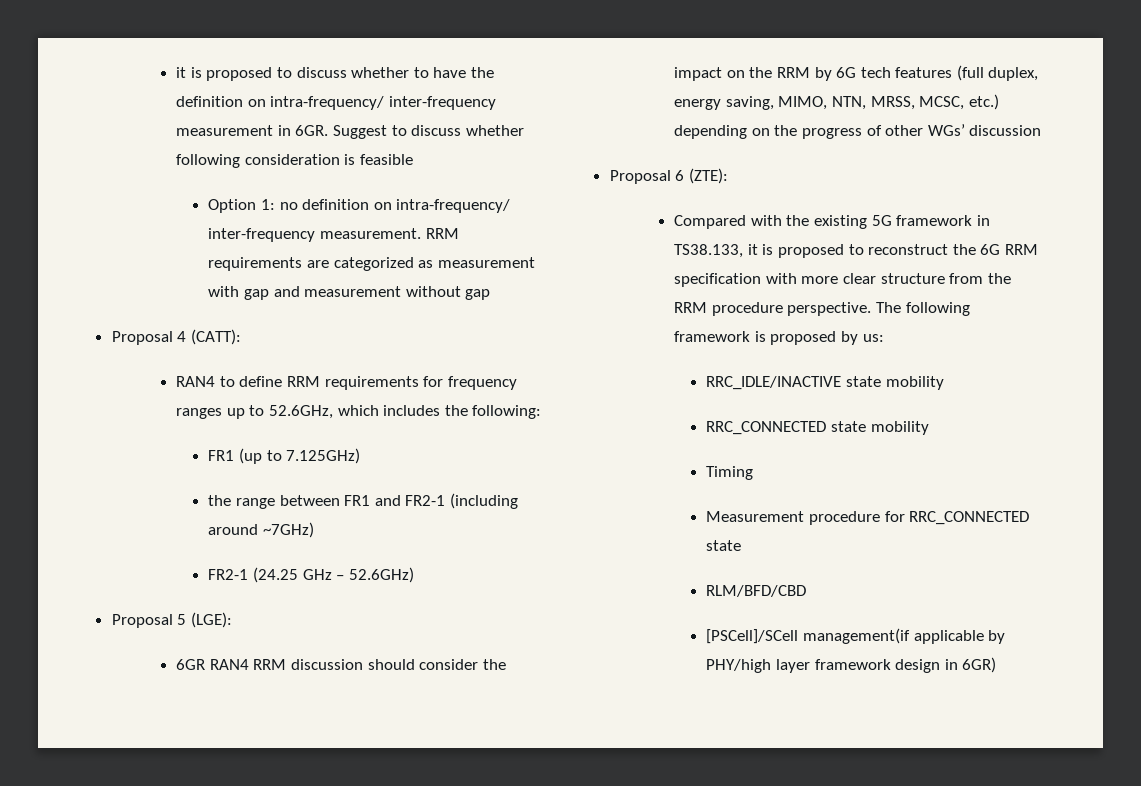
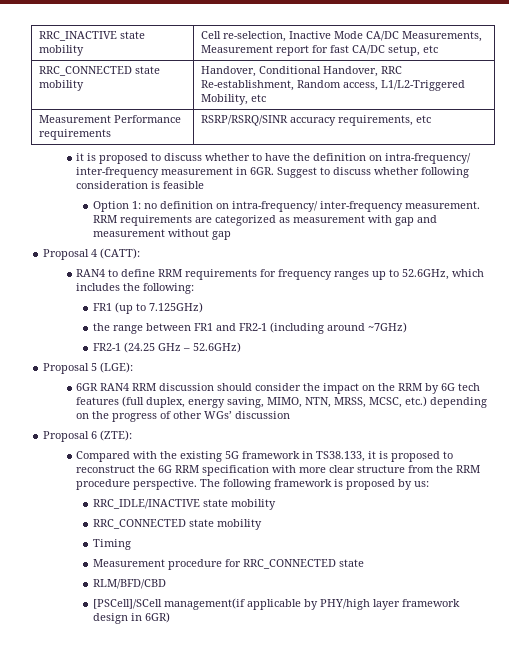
+ RRC_INACTIVE state mobility | Cell re-selection, Inactive Mode CA/DC Measurements, Measurement report for fast CA/DC setup, etc
+ RRC_CONNECTED state mobility | Handover, Conditional Handover, RRC Re-establishment, Random access, L1/L2-Triggered Mobility, etc
+ Measurement Performance requirements | RSRP/RSRQ/SINR accuracy requirements, etc

